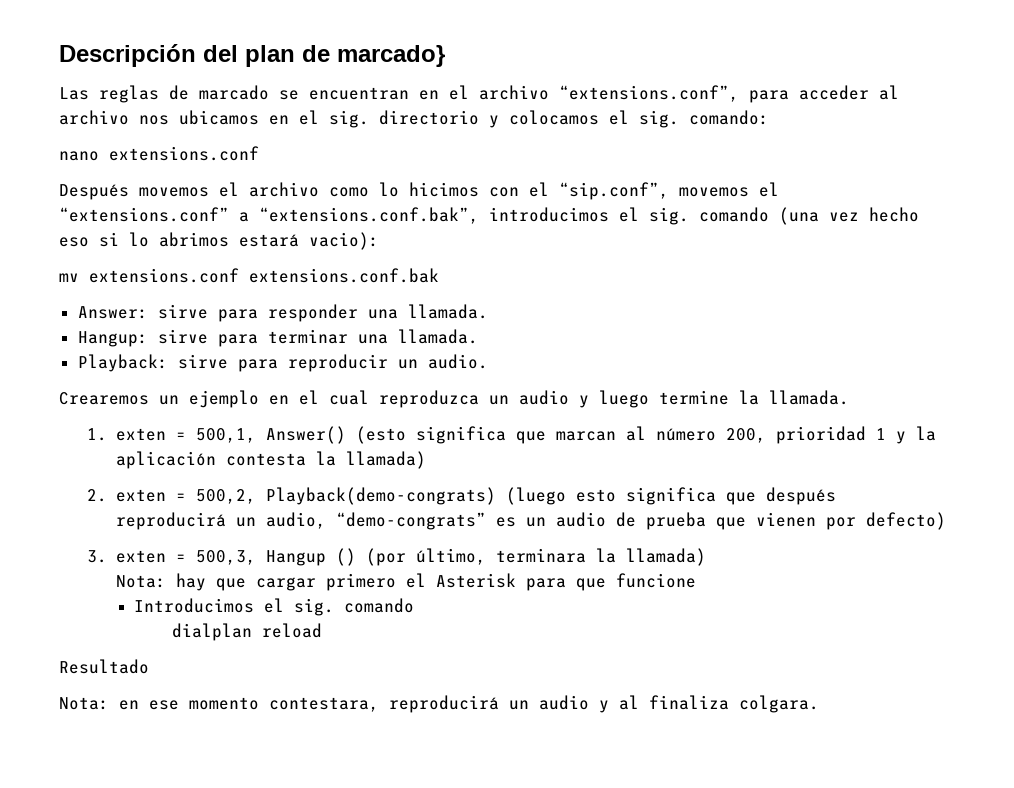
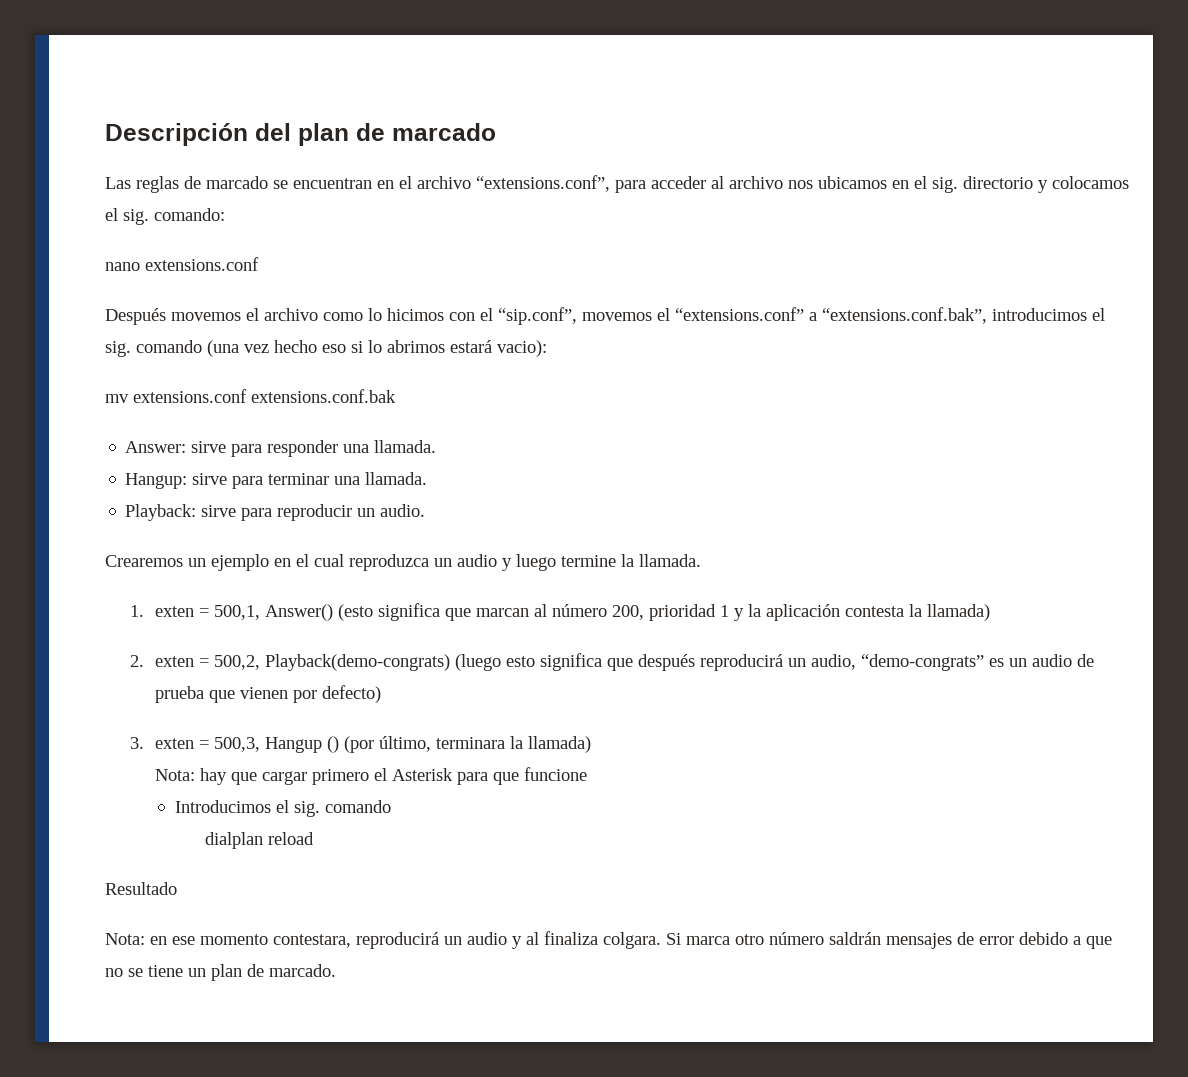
- Descripción del plan de marcado}
+ Descripción del plan de marcado
+ Si marca otro número saldrán mensajes de error debido a que no se tiene un plan de marcado.

